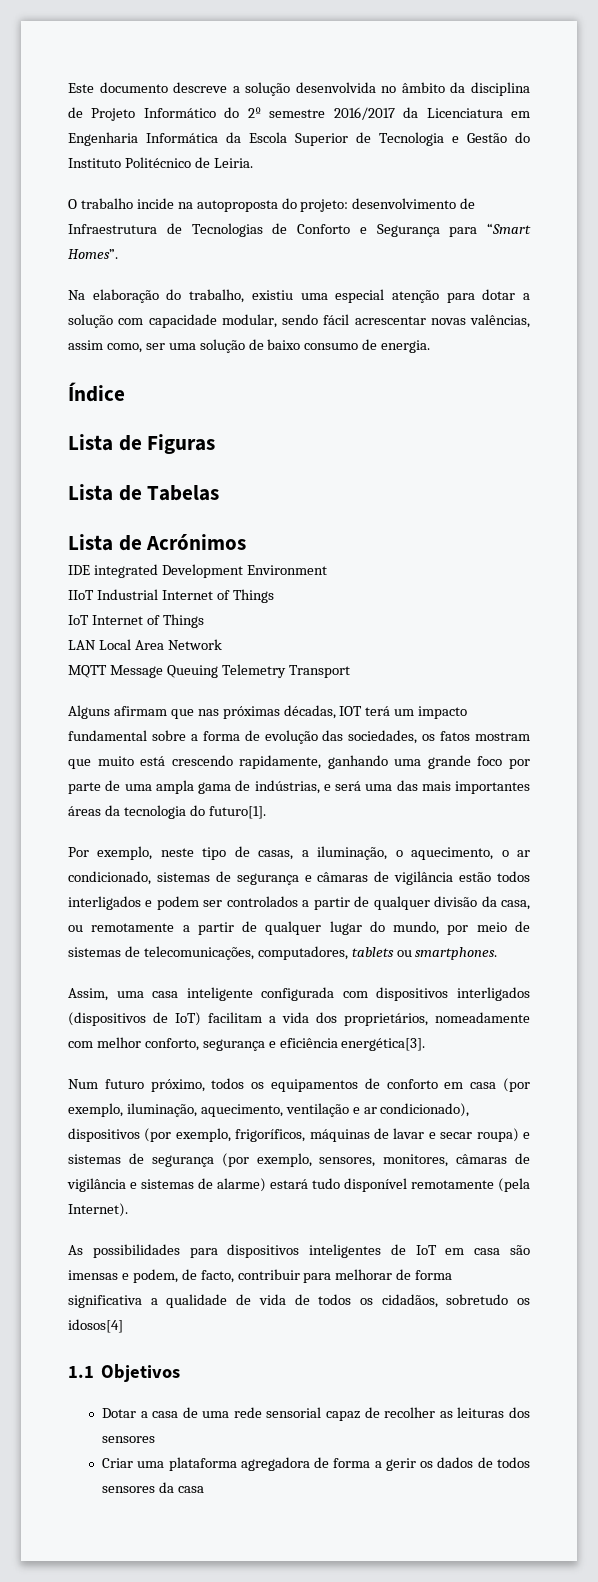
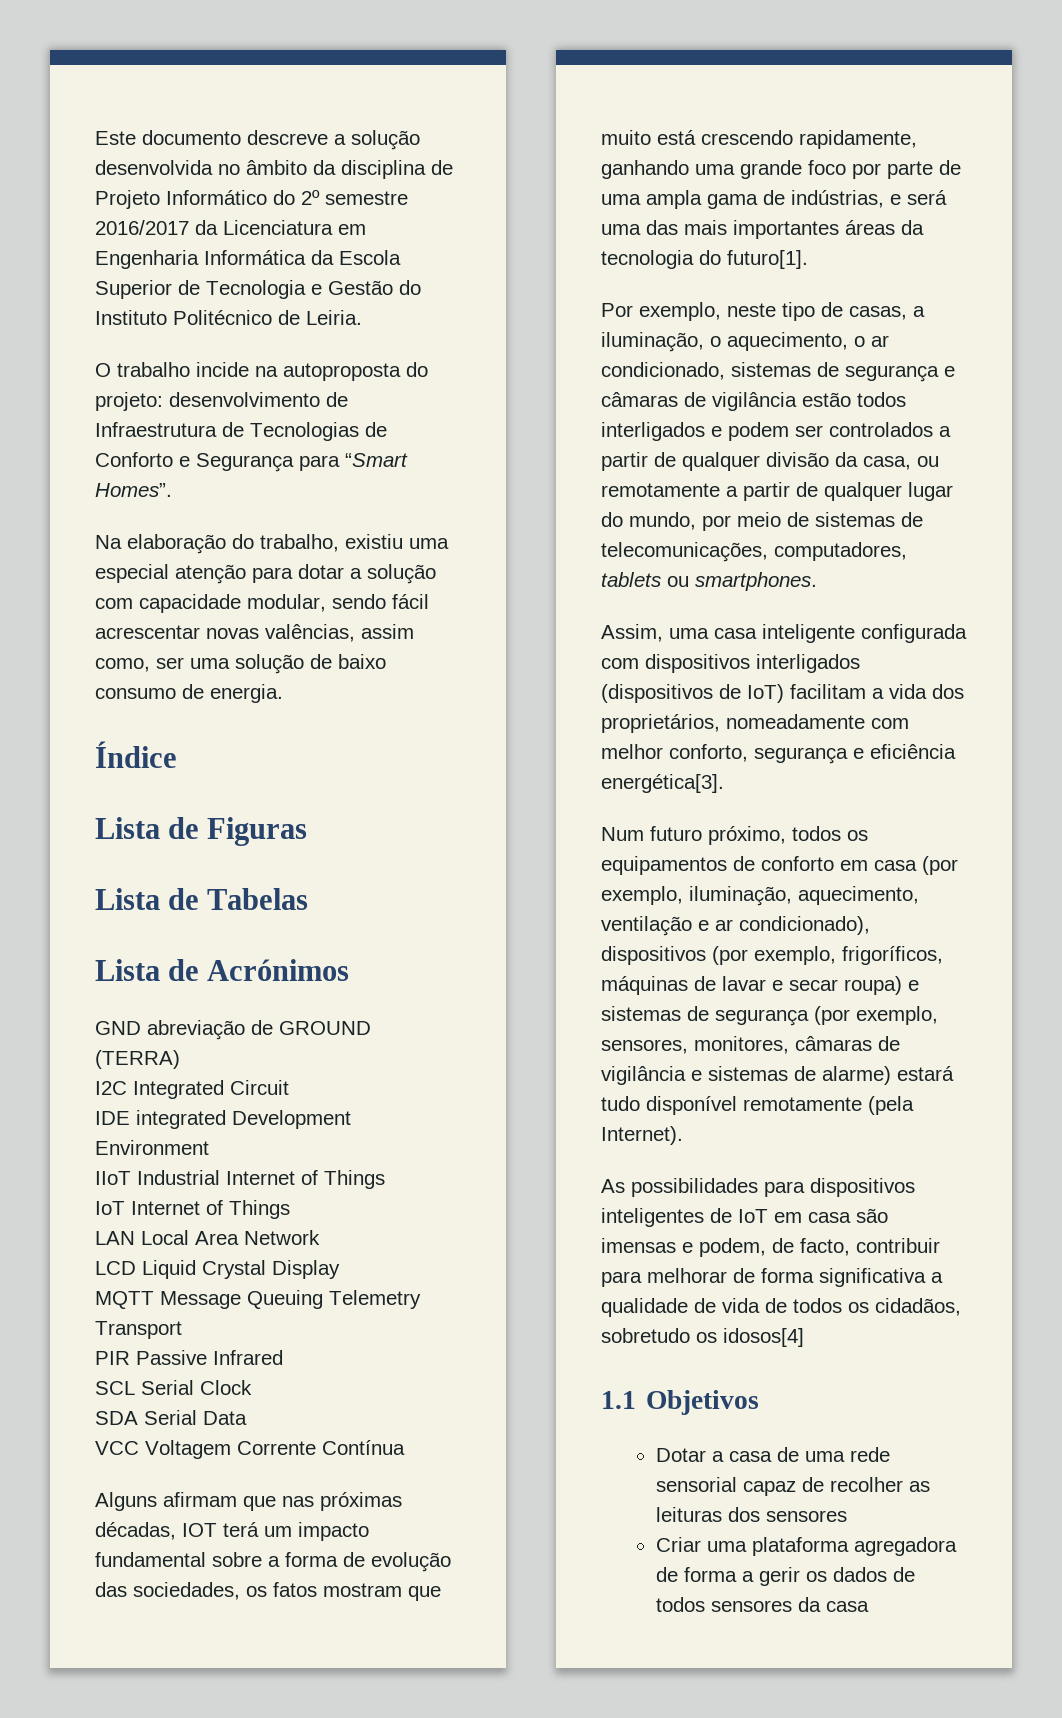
+ GND abreviação de GROUND (TERRA)
+ I2C Integrated Circuit
+ LCD Liquid Crystal Display
+ PIR Passive Infrared
+ SCL Serial Clock
+ SDA Serial Data
+ VCC Voltagem Corrente Contínua

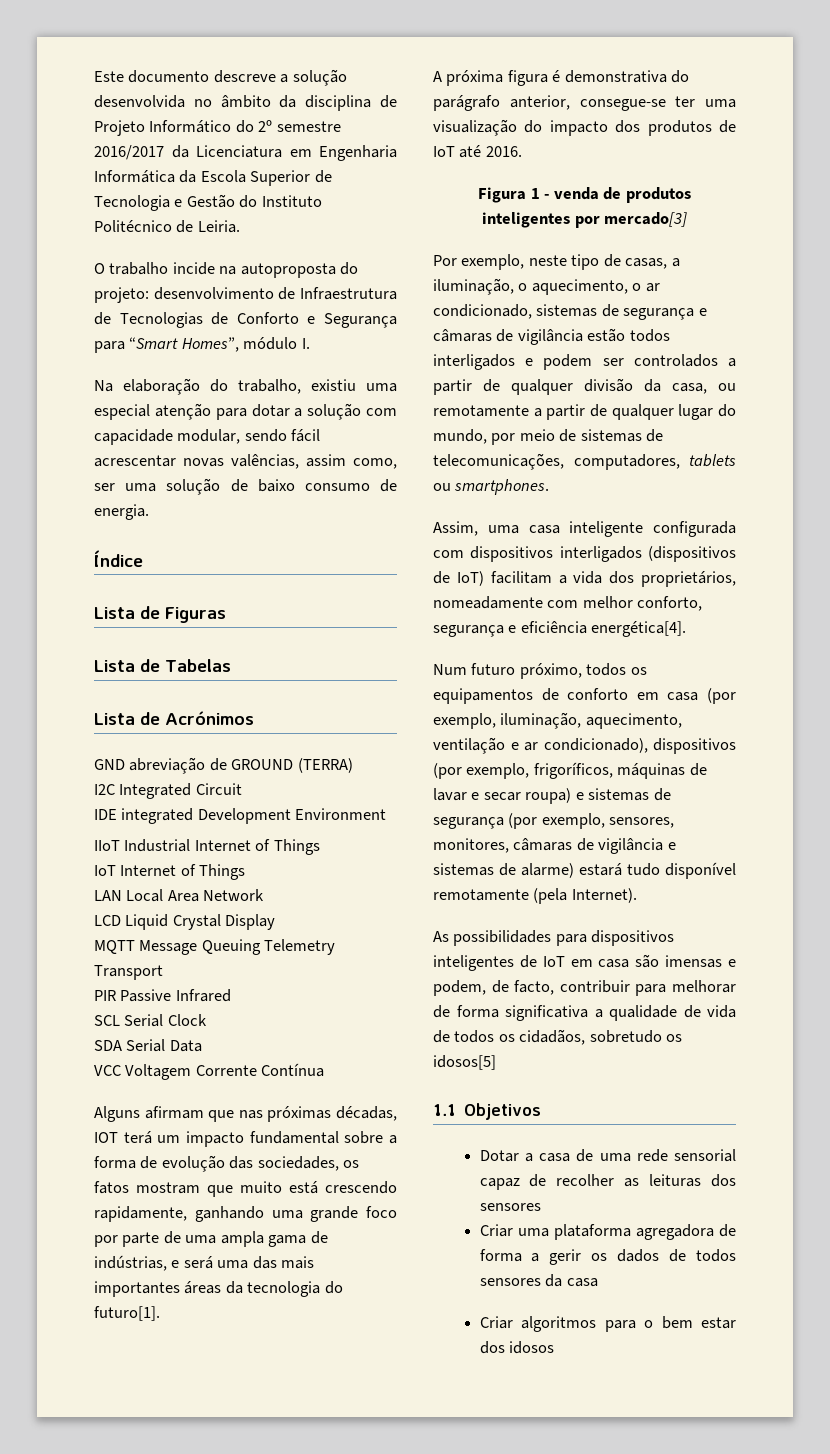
- O trabalho incide na autoproposta do projeto: desenvolvimento de Infraestrutura de Tecnologias de Conforto e Segurança para “Smart Homes”.
+ O trabalho incide na autoproposta do projeto: desenvolvimento de Infraestrutura de Tecnologias de Conforto e Segurança para “Smart Homes”, módulo I.
+ A próxima figura é demonstrativa do parágrafo anterior, consegue-se ter uma visualização do impacto dos produtos de IoT até 2016.
+ Figura 1 - venda de produtos inteligentes por mercado[3]
- Assim, uma casa inteligente configurada com dispositivos interligados (dispositivos de IoT) facilitam a vida dos proprietários, nomeadamente com melhor conforto, segurança e eficiência energética[3].
+ Assim, uma casa inteligente configurada com dispositivos interligados (dispositivos de IoT) facilitam a vida dos proprietários, nomeadamente com melhor conforto, segurança e eficiência energética[4].
- As possibilidades para dispositivos inteligentes de IoT em casa são imensas e podem, de facto, contribuir para melhorar de forma significativa a qualidade de vida de todos os cidadãos, sobretudo os idosos[4]
+ As possibilidades para dispositivos inteligentes de IoT em casa são imensas e podem, de facto, contribuir para melhorar de forma significativa a qualidade de vida de todos os cidadãos, sobretudo os idosos[5]
+ Criar algoritmos para o bem estar dos idosos

